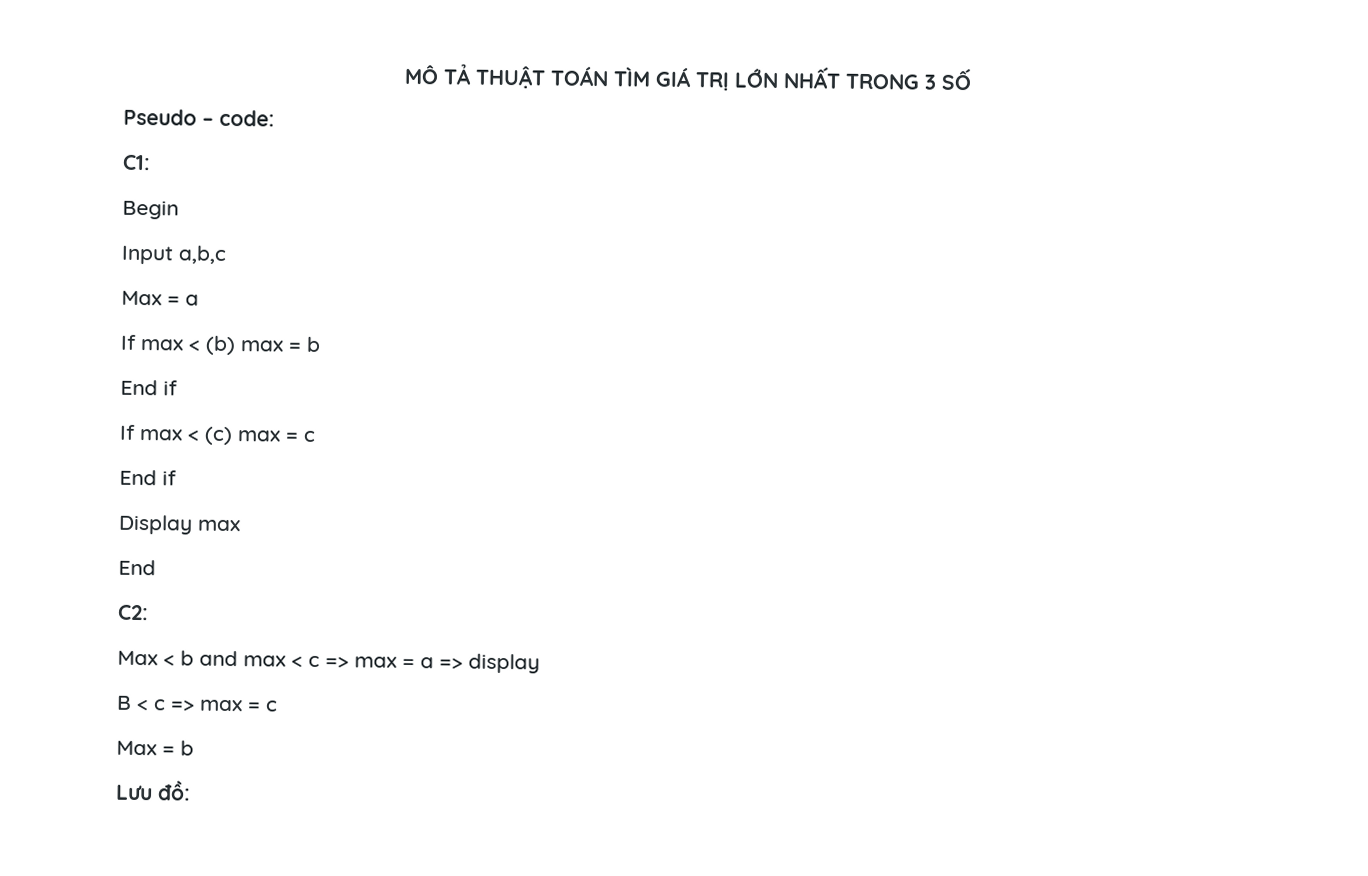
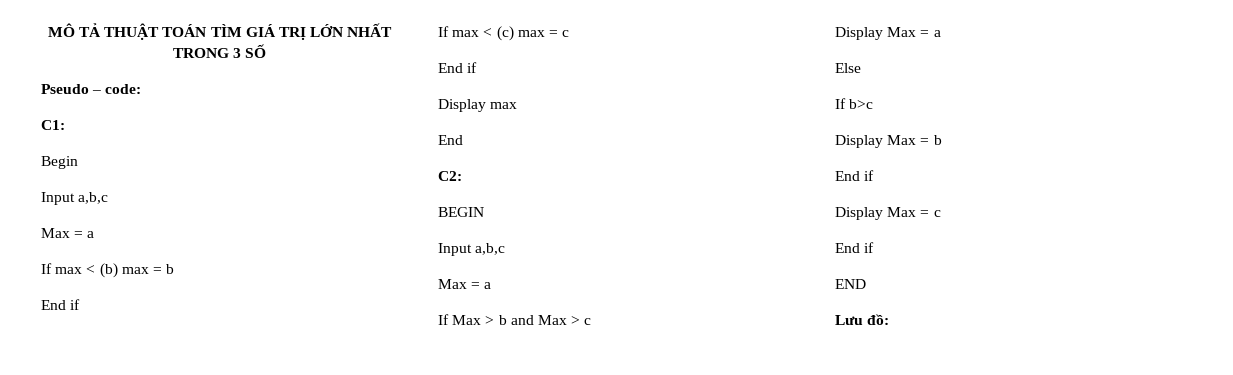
- Max < b and max < c => max = a => display
- B < c => max = c
- Max = b
+ BEGIN
+ Input a,b,c
+ Max = a
+ If Max > b and Max > c
+ Display Max = a
+ Else
+ If b>c
+ Display Max = b
+ End if
+ Display Max = c
+ End if
+ END

